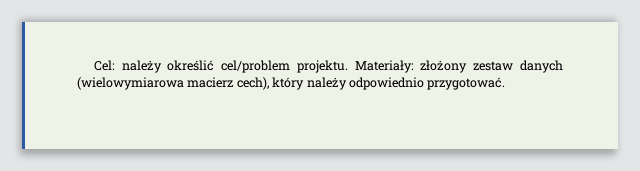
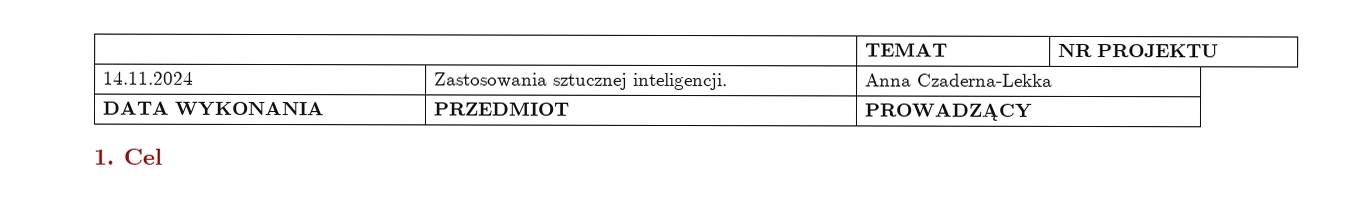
- Cel: należy określić cel/problem projektu. Materiały: złożony zestaw danych (wielowymiarowa macierz cech), który należy odpowiednio przygotować.
+ | TEMAT | NR PROJEKTU
+ 14.11.2024 | Zastosowania sztucznej inteligencji. | Anna Czaderna-Lekka
+ DATA WYKONANIA | PRZEDMIOT | PROWADZĄCY
+ 1. Cel

